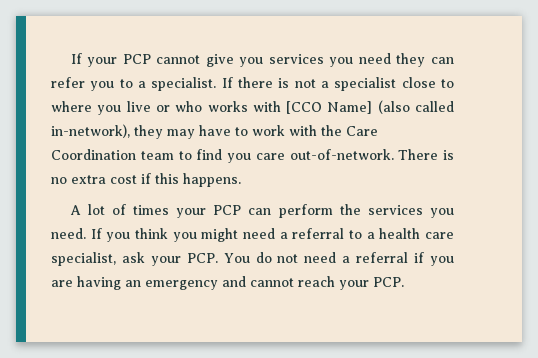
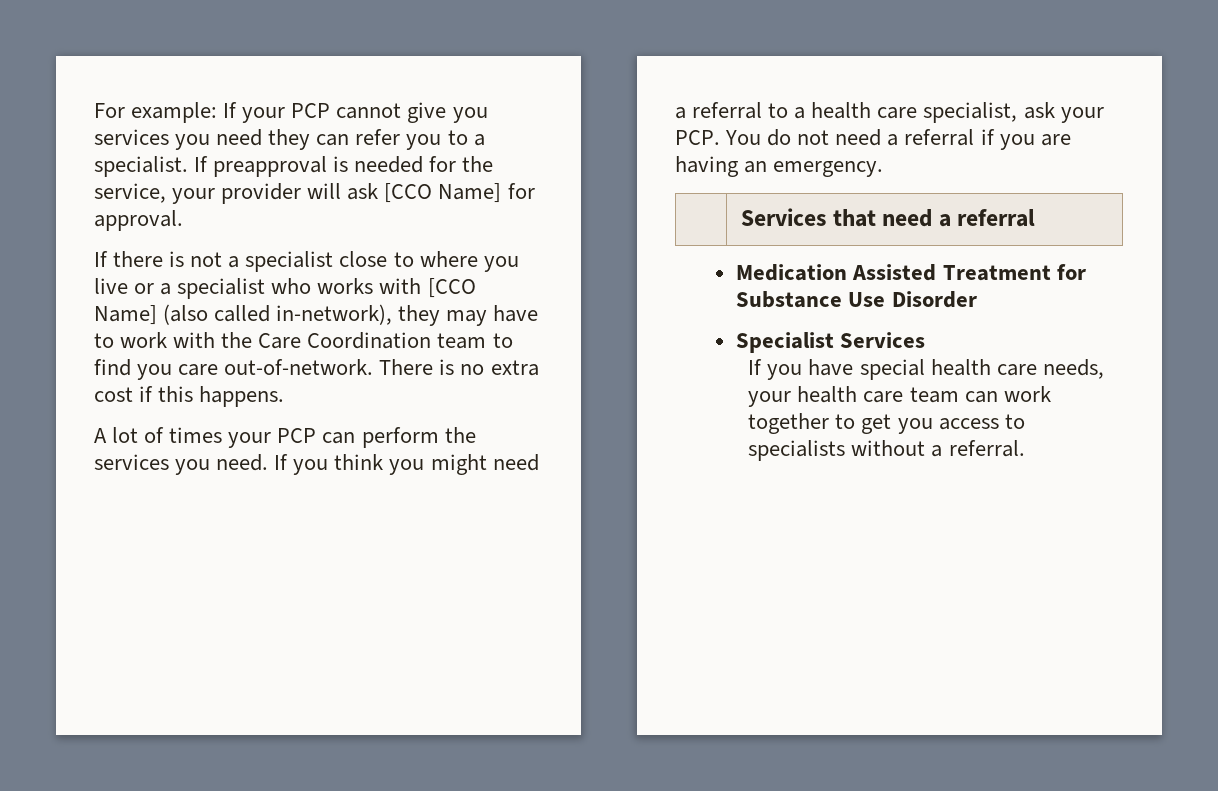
- If your PCP cannot give you services you need they can refer you to a specialist.
+ For example: If your PCP cannot give you services you need they can refer you to a specialist.
- If there is not a specialist close to where you live or who works with [CCO Name] (also called in-network), they may have to work with the Care Coordination team to find you care out-of-network.
+ If preapproval is needed for the service, your provider will ask [CCO Name] for approval.
+ If there is not a specialist close to where you live or a specialist who works with [CCO Name] (also called in-network), they may have to work with the Care Coordination team to find you care out-of-network.
- If you think you might need a referral to a health care specialist, ask your PCP. You do not need a referral if you are having an emergency and cannot reach your PCP.
+ If you think you might need a referral to a health care specialist, ask your PCP. You do not need a referral if you are having an emergency.
+ | Services that need a referral
+ Medication Assisted Treatment for Substance Use Disorder
+ Specialist Services
+ If you have special health care needs, your health care team can work together to get you access to specialists without a referral.

